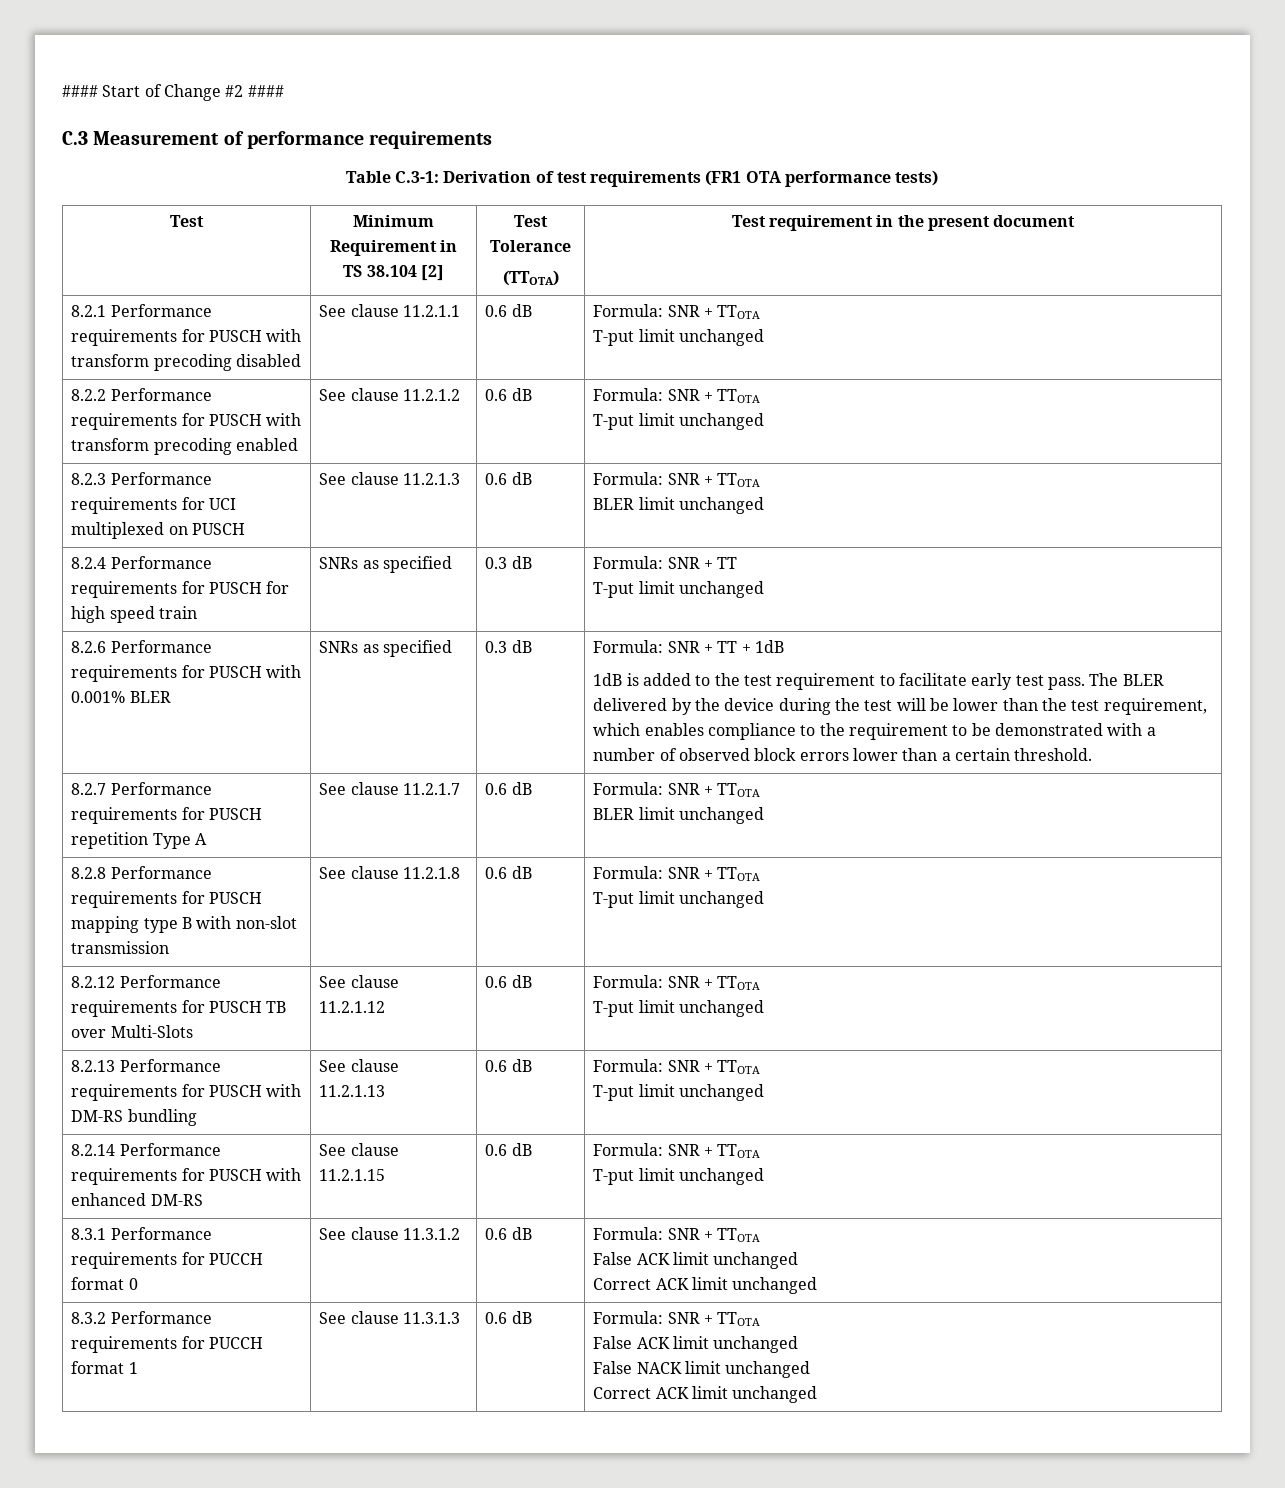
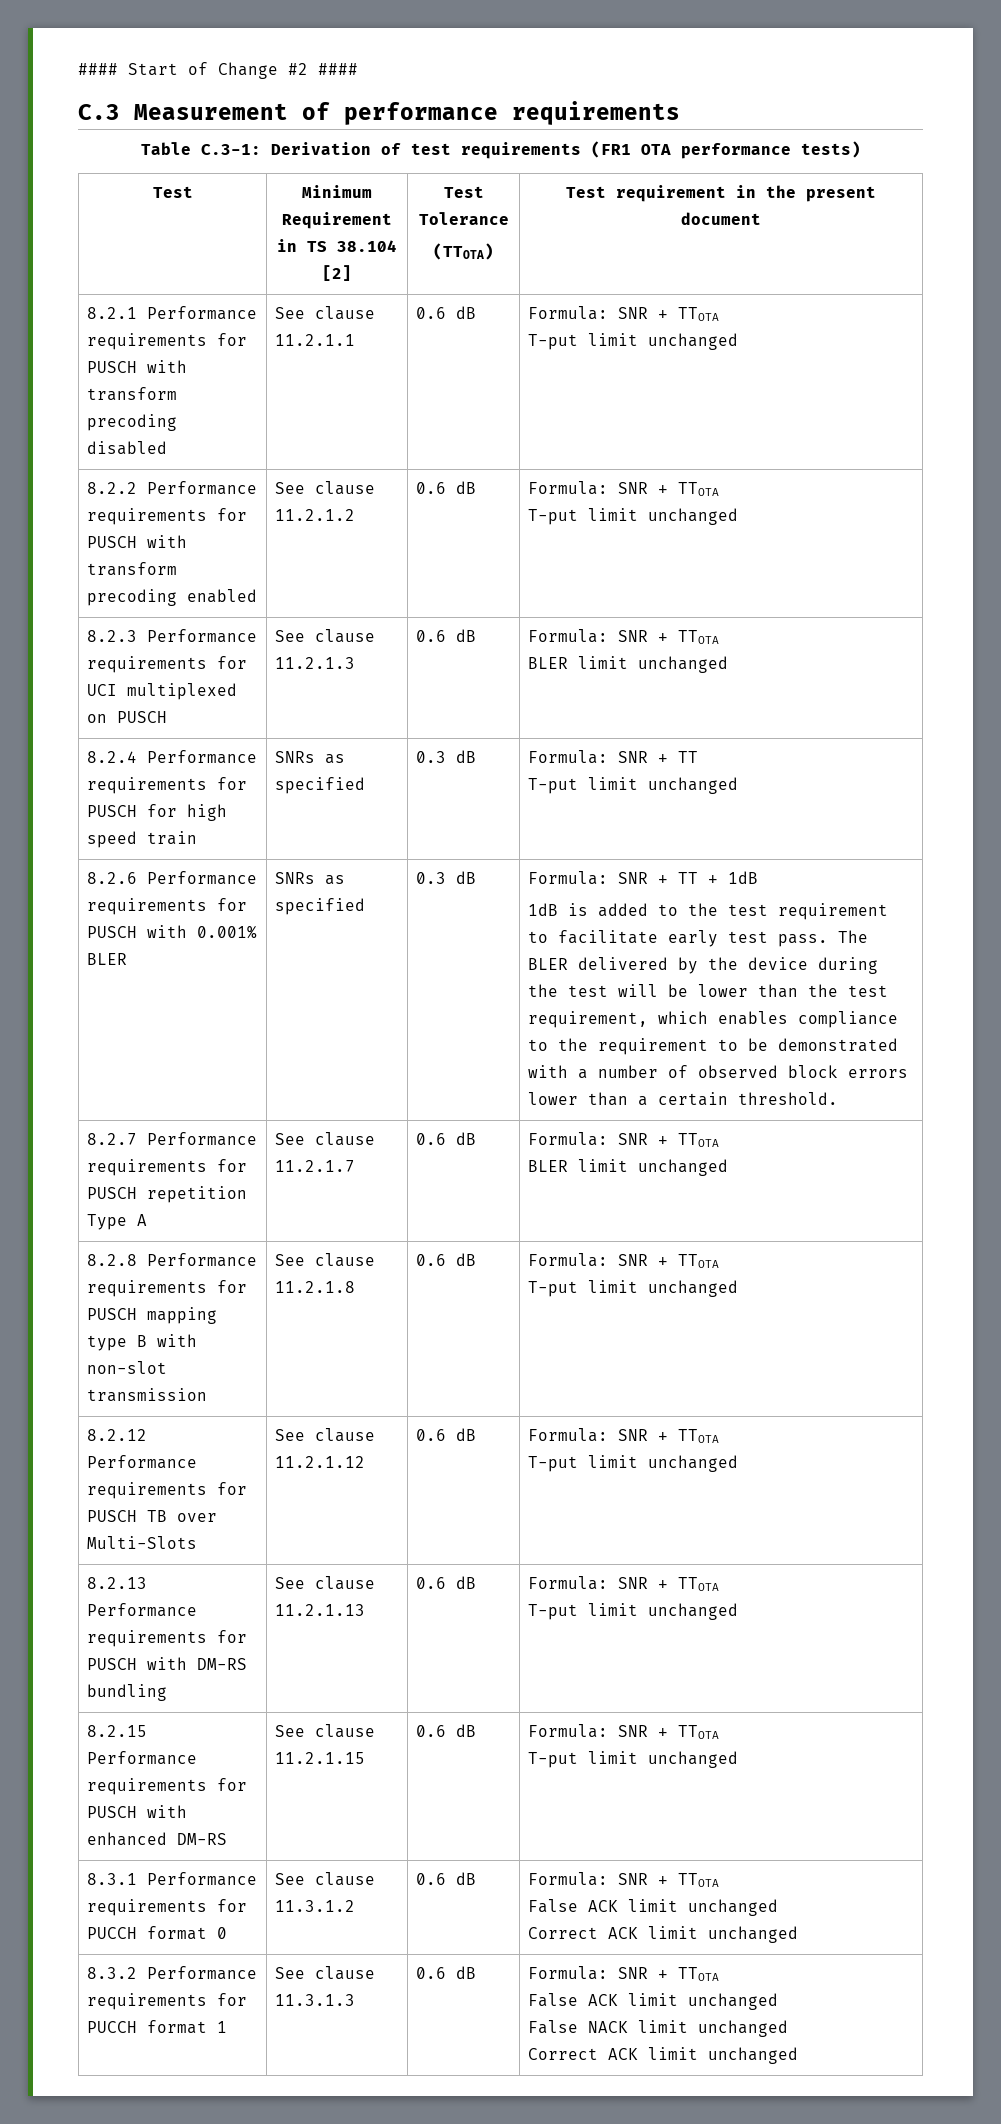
- 8.2.14 Performance requirements for PUSCH with enhanced DM-RS | See clause 11.2.1.15 | 0.6 dB | Formula: SNR + TTOTA
+ 8.2.15 Performance requirements for PUSCH with enhanced DM-RS | See clause 11.2.1.15 | 0.6 dB | Formula: SNR + TTOTA

